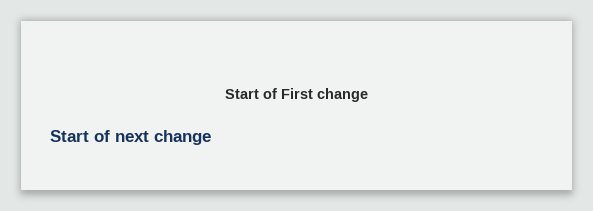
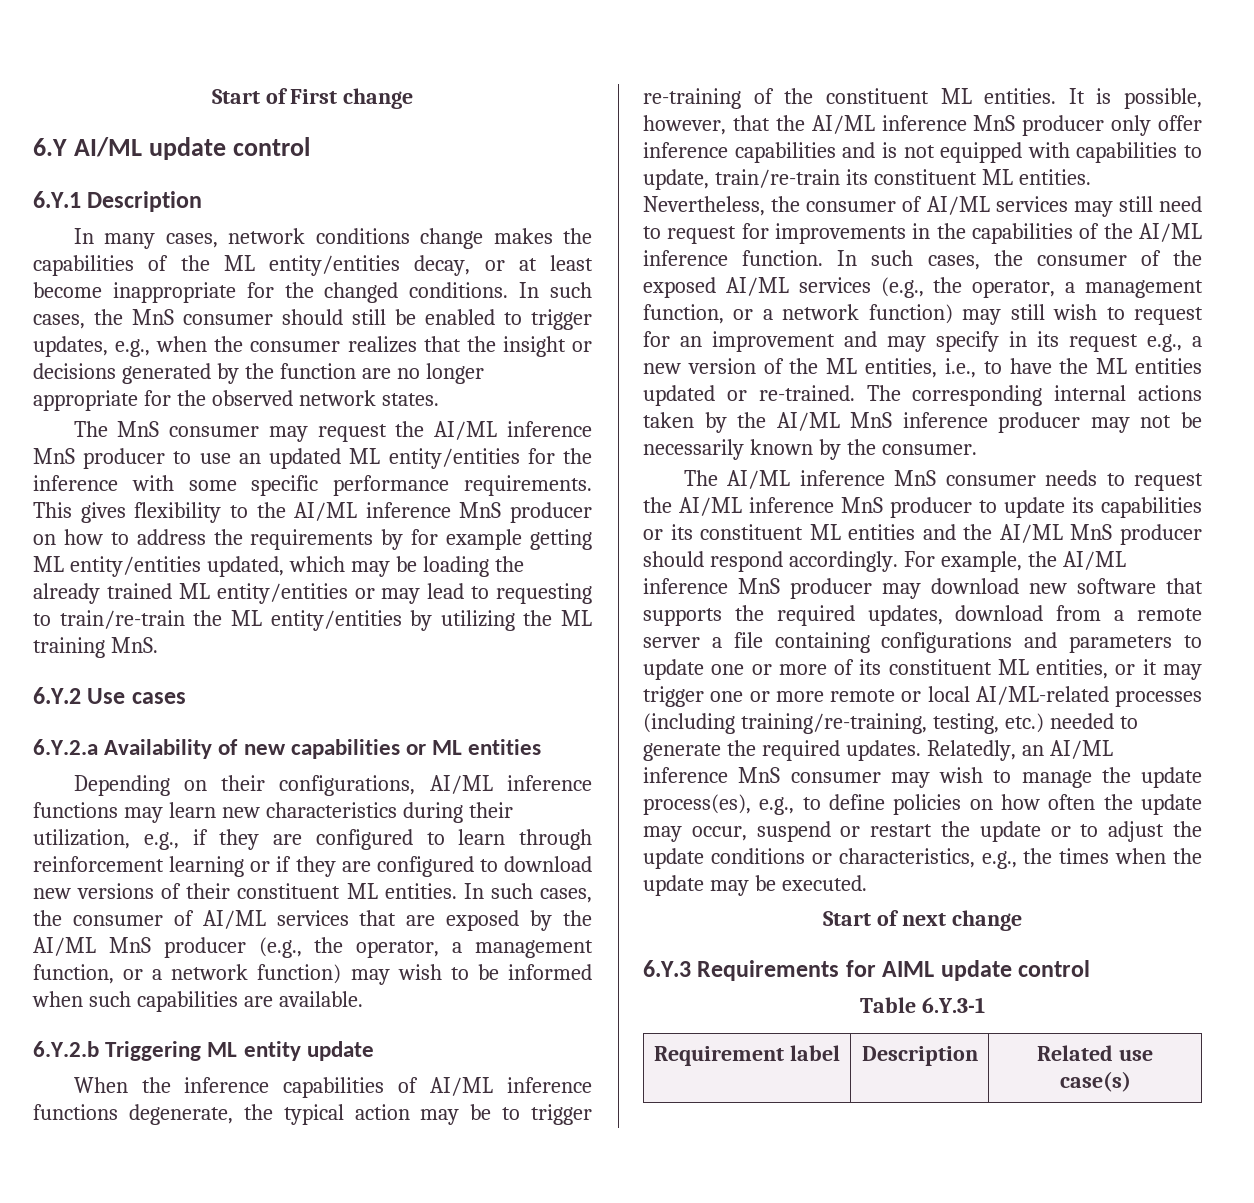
+ 6.Y AI/ML update control
+ 6.Y.1 Description
+ In many cases, network conditions change makes the capabilities of the ML entity/entities decay, or at least become inappropriate for the changed conditions. In such cases, the MnS consumer should still be enabled to trigger updates, e.g., when the consumer realizes that the insight or decisions generated by the function are no longer appropriate for the observed network states.
+ The MnS consumer may request the AI/ML inference MnS producer to use an updated ML entity/entities for the inference with some specific performance requirements. This gives flexibility to the AI/ML inference MnS producer on how to address the requirements by for example getting ML entity/entities updated, which may be loading the already trained ML entity/entities or may lead to requesting to train/re-train the ML entity/entities by utilizing the ML training MnS.
+ 6.Y.2 Use cases
+ 6.Y.2.a Availability of new capabilities or ML entities
+ Depending on their configurations, AI/ML inference functions may learn new characteristics during their utilization, e.g., if they are configured to learn through reinforcement learning or if they are configured to download new versions of their constituent ML entities. In such cases, the consumer of AI/ML services that are exposed by the AI/ML MnS producer (e.g., the operator, a management function, or a network function) may wish to be informed when such capabilities are available.
+ 6.Y.2.b Triggering ML entity update
+ When the inference capabilities of AI/ML inference functions degenerate, the typical action may be to trigger re-training of the constituent ML entities. It is possible, however, that the AI/ML inference MnS producer only offer inference capabilities and is not equipped with capabilities to update, train/re-train its constituent ML entities. Nevertheless, the consumer of AI/ML services may still need to request for improvements in the capabilities of the AI/ML inference function. In such cases, the consumer of the exposed AI/ML services (e.g., the operator, a management function, or a network function) may still wish to request for an improvement and may specify in its request e.g., a new version of the ML entities, i.e., to have the ML entities updated or re-trained. The corresponding internal actions taken by the AI/ML MnS inference producer may not be necessarily known by the consumer.
+ The AI/ML inference MnS consumer needs to request the AI/ML inference MnS producer to update its capabilities or its constituent ML entities and the AI/ML MnS producer should respond accordingly. For example, the AI/ML inference MnS producer may download new software that supports the required updates, download from a remote server a file containing configurations and parameters to update one or more of its constituent ML entities, or it may trigger one or more remote or local AI/ML-related processes (including training/re-training, testing, etc.) needed to generate the required updates. Relatedly, an AI/ML inference MnS consumer may wish to manage the update process(es), e.g., to define policies on how often the update may occur, suspend or restart the update or to adjust the update conditions or characteristics, e.g., the times when the update may be executed.
  Start of next change
+ 6.Y.3 Requirements for AIML update control
+ Table 6.Y.3-1
+ Requirement label | Description | Related use case(s)

